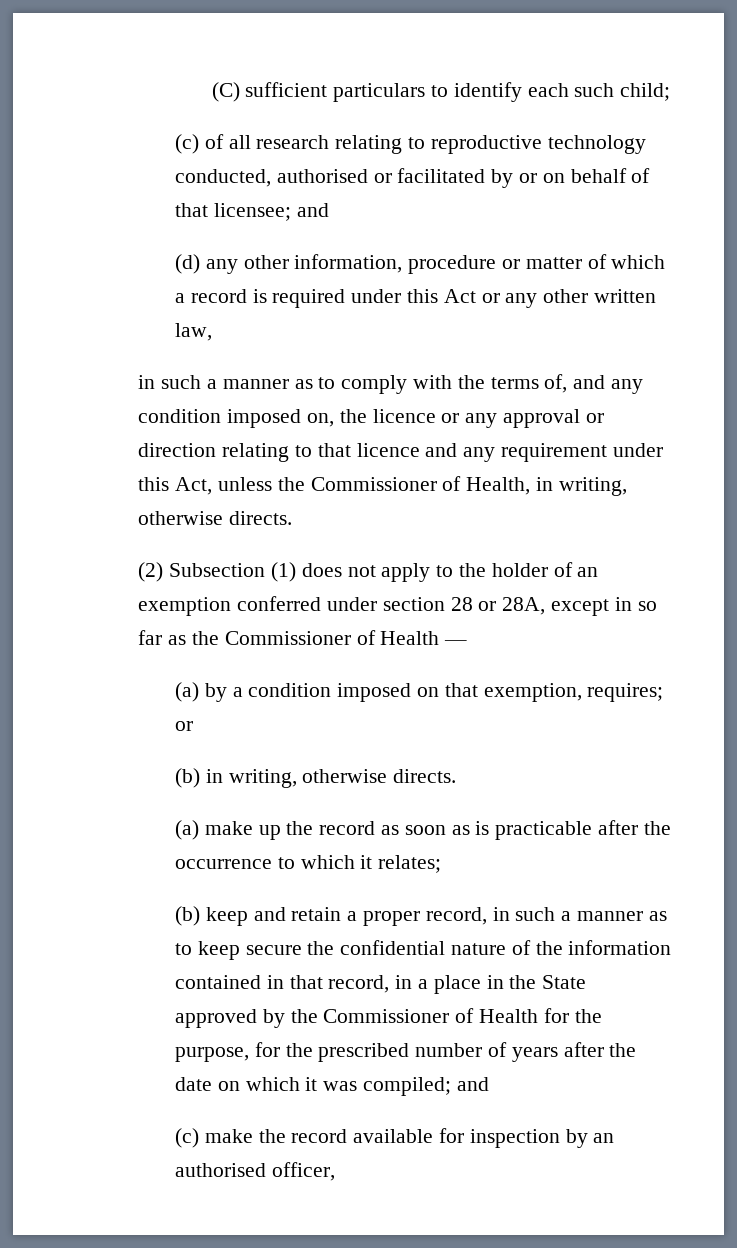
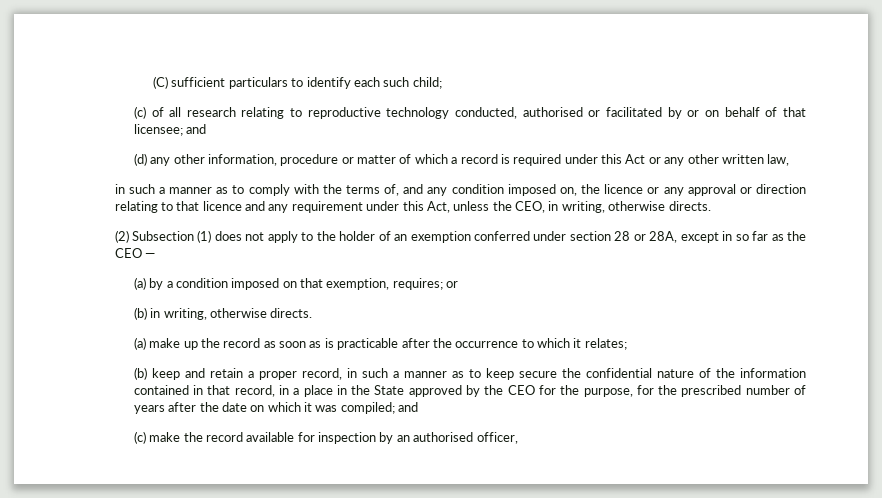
- in such a manner as to comply with the terms of, and any condition imposed on, the licence or any approval or direction relating to that licence and any requirement under this Act, unless the Commissioner of Health, in writing, otherwise directs.
+ in such a manner as to comply with the terms of, and any condition imposed on, the licence or any approval or direction relating to that licence and any requirement under this Act, unless the CEO, in writing, otherwise directs.
- (2) Subsection (1) does not apply to the holder of an exemption conferred under section 28 or 28A, except in so far as the Commissioner of Health —
+ (2) Subsection (1) does not apply to the holder of an exemption conferred under section 28 or 28A, except in so far as the CEO —
- (b) keep and retain a proper record, in such a manner as to keep secure the confidential nature of the information contained in that record, in a place in the State approved by the Commissioner of Health for the purpose, for the prescribed number of years after the date on which it was compiled; and
+ (b) keep and retain a proper record, in such a manner as to keep secure the confidential nature of the information contained in that record, in a place in the State approved by the CEO for the purpose, for the prescribed number of years after the date on which it was compiled; and

